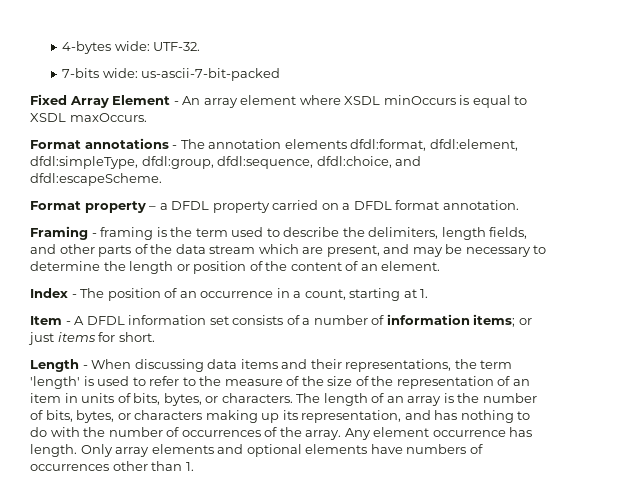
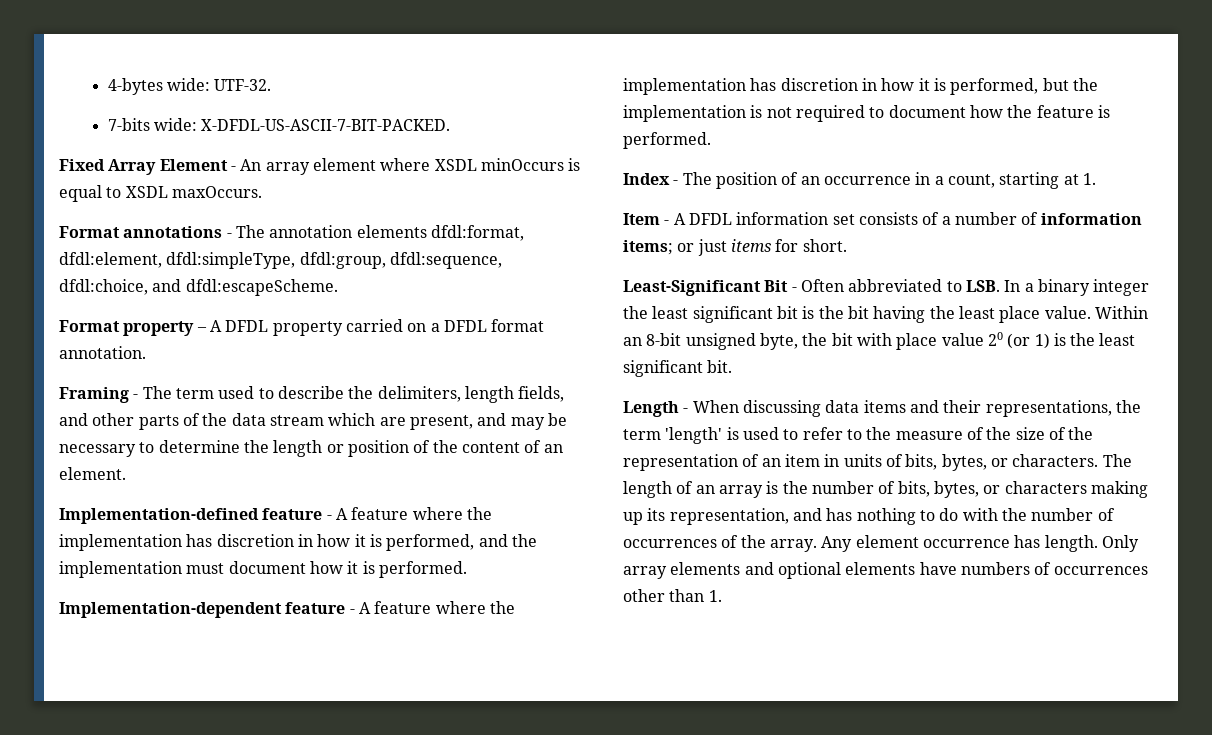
- 7-bits wide: us-ascii-7-bit-packed
+ 7-bits wide: X-DFDL-US-ASCII-7-BIT-PACKED.
- Format property – a DFDL property carried on a DFDL format annotation.
+ Format property – A DFDL property carried on a DFDL format annotation.
- Framing - framing is the term used to describe the delimiters, length fields, and other parts of the data stream which are present, and may be necessary to determine the length or position of the content of an element.
+ Framing - The term used to describe the delimiters, length fields, and other parts of the data stream which are present, and may be necessary to determine the length or position of the content of an element.
+ Implementation-defined feature - A feature where the implementation has discretion in how it is performed, and the implementation must document how it is performed.
+ Implementation-dependent feature - A feature where the implementation has discretion in how it is performed, but the implementation is not required to document how the feature is performed.
+ Least-Significant Bit - Often abbreviated to LSB. In a binary integer the least significant bit is the bit having the least place value. Within an 8-bit unsigned byte, the bit with place value 20 (or 1) is the least significant bit.

